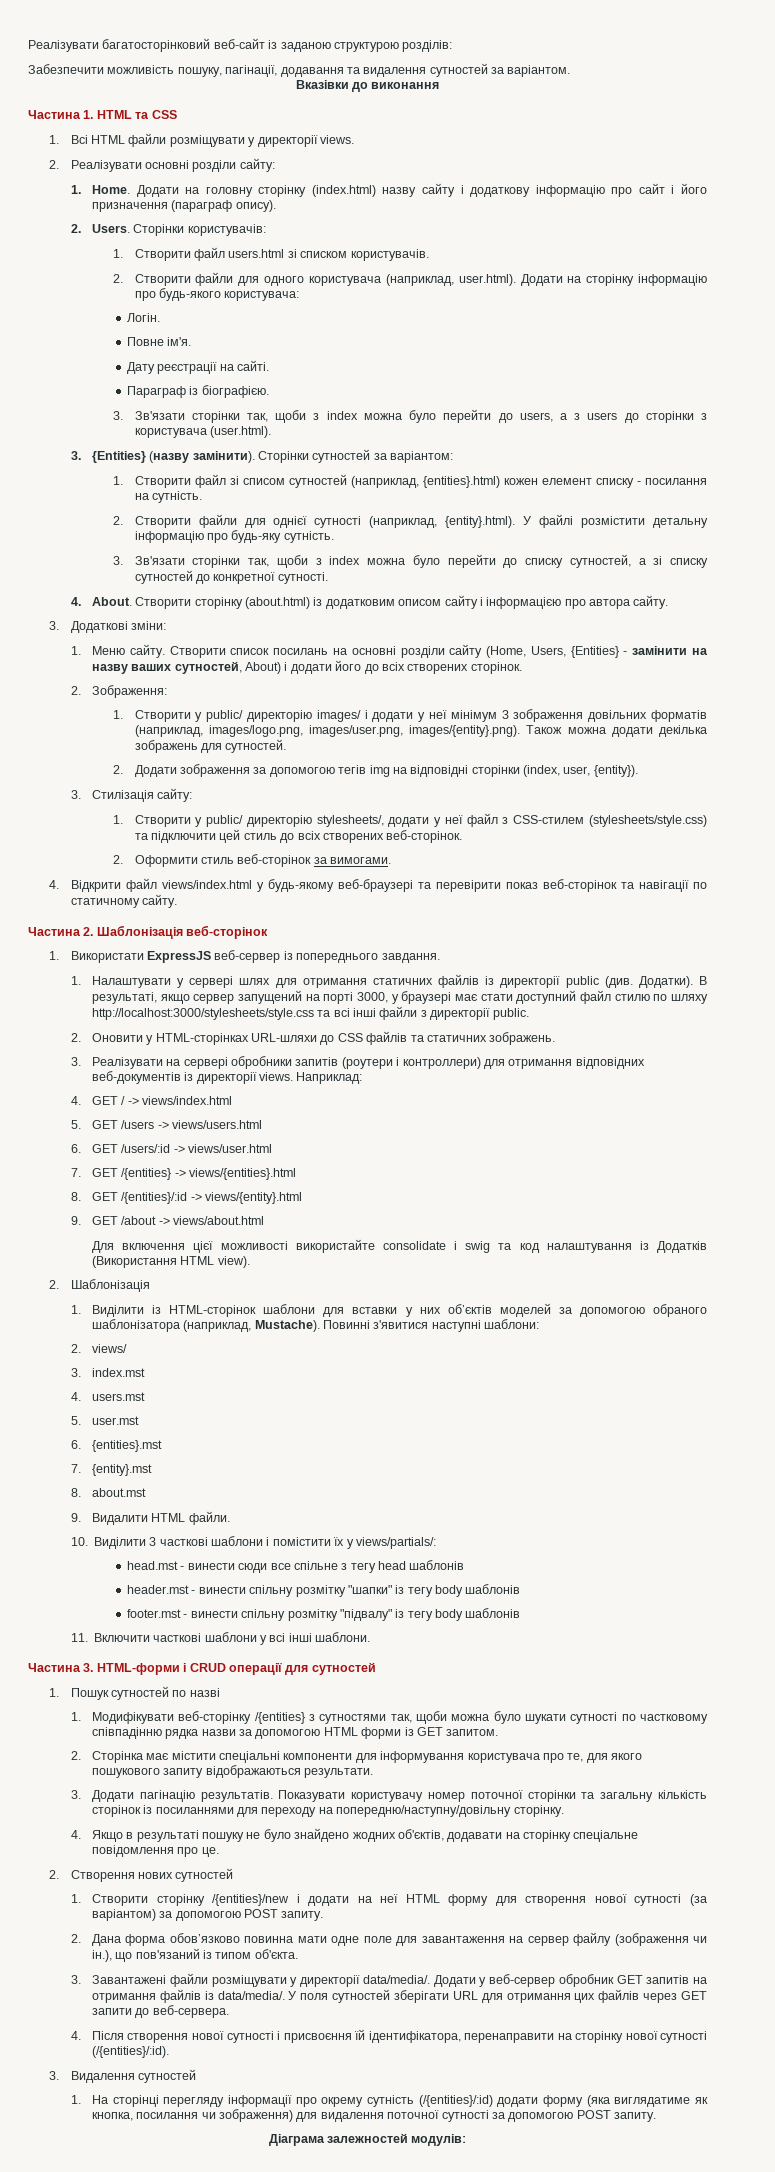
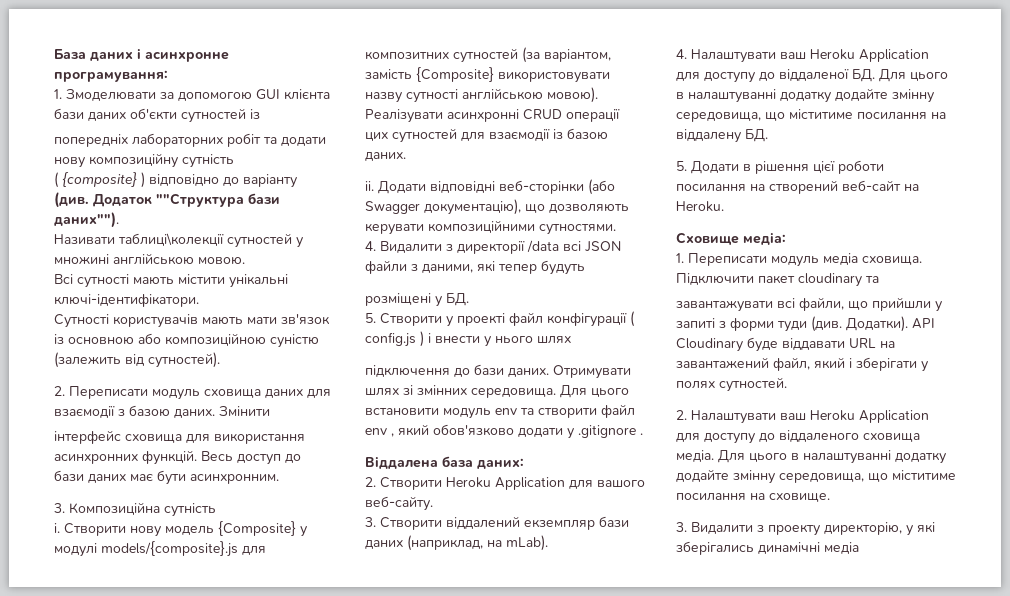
- Реалізувати багатосторінковий веб-сайт із заданою структурою розділів:
- Забезпечити можливість пошуку, пагінації, додавання та видалення сутностей за варіантом.
- Вказівки до виконання
- Частина 1. HTML та CSS
- 1. Всі HTML файли розміщувати у директорії views.
- 2. Реалізувати основні розділи сайту:
- 1. Home. Додати на головну сторінку (index.html) назву сайту і додаткову інформацію про сайт і його призначення (параграф опису).
- 2. Users. Сторінки користувачів:
- 1. Створити файл users.html зі списком користувачів.
- 2. Створити файли для одного користувача (наприклад, user.html). Додати на сторінку інформацію про будь-якого користувача:
- Логін.
- Повне ім'я.
- Дату реєстрації на сайті.
- Параграф із біографією.
- 3. Зв'язати сторінки так, щоби з index можна було перейти до users, а з users до сторінки з користувача (user.html).
- 3. {Entities} (назву замінити). Сторінки сутностей за варіантом:
- 1. Створити файл зі списом сутностей (наприклад, {entities}.html) кожен елемент списку - посилання на сутність.
- 2. Створити файли для однієї сутності (наприклад, {entity}.html). У файлі розмістити детальну інформацію про будь-яку сутність.
- 3. Зв'язати сторінки так, щоби з index можна було перейти до списку сутностей, а зі списку сутностей до конкретної сутності.
- 4. About. Створити сторінку (about.html) із додатковим описом сайту і інформацією про автора сайту.
- 3. Додаткові зміни:
- 1. Меню сайту. Створити список посилань на основні розділи сайту (Home, Users, {Entities} - замінити на назву ваших сутностей, About) і додати його до всіх створених сторінок.
- 2. Зображення:
- 1. Створити у public/ директорію images/ і додати у неї мінімум 3 зображення довільних форматів (наприклад, images/logo.png, images/user.png, images/{entity}.png). Також можна додати декілька зображень для сутностей.
- 2. Додати зображення за допомогою тегів img на відповідні сторінки (index, user, {entity}).
- 3. Стилізація сайту:
- 1. Створити у public/ директорію stylesheets/, додати у неї файл з CSS-стилем (stylesheets/style.css) та підключити цей стиль до всіх створених веб-сторінок.
- 2. Оформити стиль веб-сторінок за вимогами.
- 4. Відкрити файл views/index.html у будь-якому веб-браузері та перевірити показ веб-сторінок та навігації по статичному сайту.
- Частина 2. Шаблонізація веб-сторінок
- 1. Використати ExpressJS веб-сервер із попереднього завдання.
- 1. Налаштувати у сервері шлях для отримання статичних файлів із директорії public (див. Додатки). В результаті, якщо сервер запущений на порті 3000, у браузері має стати доступний файл стилю по шляху http://localhost:3000/stylesheets/style.css та всі інші файли з директорії public.
- 2. Оновити у HTML-сторінках URL-шляхи до CSS файлів та статичних зображень.
- 3. Реалізувати на сервері обробники запитів (роутери і контроллери) для отримання відповідних веб-документів із директорії views. Наприклад:
- 4. GET / -> views/index.html
- 5. GET /users -> views/users.html
- 6. GET /users/:id -> views/user.html
- 7. GET /{entities} -> views/{entities}.html
- 8. GET /{entities}/:id -> views/{entity}.html
- 9. GET /about -> views/about.html
- Для включення цієї можливості використайте consolidate i swig та код налаштування із Додатків (Використання HTML view).
- 2. Шаблонізація
- 1. Виділити із HTML-сторінок шаблони для вставки у них об’єктів моделей за допомогою обраного шаблонізатора (наприклад, Mustache). Повинні з'явитися наступні шаблони:
- 2. views/
- 3. index.mst
- 4. users.mst
- 5. user.mst
- 6. {entities}.mst
- 7. {entity}.mst
- 8. about.mst
- 9. Видалити HTML файли.
- 10. Виділити 3 часткові шаблони і помістити їх у views/partials/:
- head.mst - винести сюди все спільне з тегу head шаблонів
- header.mst - винести спільну розмітку "шапки" із тегу body шаблонів
- footer.mst - винести спільну розмітку "підвалу" із тегу body шаблонів
- 11. Включити часткові шаблони у всі інші шаблони.
- Частина 3. HTML-форми і CRUD операції для сутностей
- 1. Пошук сутностей по назві
- 1. Модифікувати веб-сторінку /{entities} з сутностями так, щоби можна було шукати сутності по частковому співпадінню рядка назви за допомогою HTML форми із GET запитом.
- 2. Сторінка має містити спеціальні компоненти для інформування користувача про те, для якого пошукового запиту відображаються результати.
- 3. Додати пагінацію результатів. Показувати користувачу номер поточної сторінки та загальну кількість сторінок із посиланнями для переходу на попередню/наступну/довільну сторінку.
- 4. Якщо в результаті пошуку не було знайдено жодних об'єктів, додавати на сторінку спеціальне повідомлення про це.
- 2. Створення нових сутностей
- 1. Створити сторінку /{entities}/new і додати на неї HTML форму для створення нової сутності (за варіантом) за допомогою POST запиту.
- 2. Дана форма обов’язково повинна мати одне поле для завантаження на сервер файлу (зображення чи ін.), що пов'язаний із типом об'єкта.
- 3. Завантажені файли розміщувати у директорії data/media/. Додати у веб-сервер обробник GET запитів на отримання файлів із data/media/. У поля сутностей зберігати URL для отримання цих файлів через GET запити до веб-сервера.
- 4. Після створення нової сутності і присвоєння їй ідентифікатора, перенаправити на сторінку нової сутності (/{entities}/:id).
- 3. Видалення сутностей
- 1. На сторінці перегляду інформації про окрему сутність (/{entities}/:id) додати форму (яка виглядатиме як кнопка, посилання чи зображення) для видалення поточної сутності за допомогою POST запиту.
- Діаграма залежностей модулів:
+ База даних і асинхронне програмування:
+ 1. Змоделювати за допомогою GUI клієнта бази даних об'єкти сутностей із
+ попередніх лабораторних робіт та додати нову композиційну сутність
+ ( {composite} ) відповідно до варіанту (див. Додаток ""Структура бази даних"").
+ Називати таблиці\колекції сутностей у множині англійською мовою.
+ Всі сутності мають містити унікальні ключі-ідентифікатори.
+ Сутності користувачів мають мати зв'язок із основною або композиційною суністю (залежить від сутностей).
+ 2. Переписати модуль сховища даних для взаємодії з базою даних. Змінити
+ інтерфейс сховища для використання асинхронних функцій. Весь доступ до бази даних має бути асинхронним.
+ 3. Композиційна сутність
+ i. Створити нову модель {Composite} у модулі models/{composite}.js для композитних сутностей (за варіантом, замість {Composite} використовувати назву сутності англійською мовою). Реалізувати асинхронні CRUD операції цих сутностей для взаємодії із базою даних.
+ ii. Додати відповідні веб-сторінки (або Swagger документацію), що дозволяють керувати композиційними сутностями.
+ 4. Видалити з директорії /data всі JSON файли з даними, які тепер будуть
+ розміщені у БД.
+ 5. Створити у проекті файл конфігурації ( config.js ) і внести у нього шлях
+ підключення до бази даних. Отримувати шлях зі змінних середовища. Для цього встановити модуль env та створити файл env , який обов'язково додати у .gitignore .
+ Віддалена база даних:
+ 2. Створити Heroku Application для вашого веб-сайту.
+ 3. Створити віддалений екземпляр бази даних (наприклад, на mLab).
+ 4. Налаштувати ваш Heroku Application для доступу до віддаленої БД. Для цього в налаштуванні додатку додайте змінну середовища, що міститиме посилання на віддалену БД.
+ 5. Додати в рішення цієї роботи посилання на створений веб-сайт на Heroku.
+ Сховище медіа:
+ 1. Переписати модуль медіа сховища. Підключити пакет cloudinary та
+ завантажувати всі файли, що прийшли у запиті з форми туди (див. Додатки). API Cloudinary буде віддавати URL на завантажений файл, який і зберігати у полях сутностей.
+ 2. Налаштувати ваш Heroku Application для доступу до віддаленого сховища медіа. Для цього в налаштуванні додатку додайте змінну середовища, що міститиме посилання на сховище.
+ 3. Видалити з проекту директорію, у які зберігались динамічні медіа

